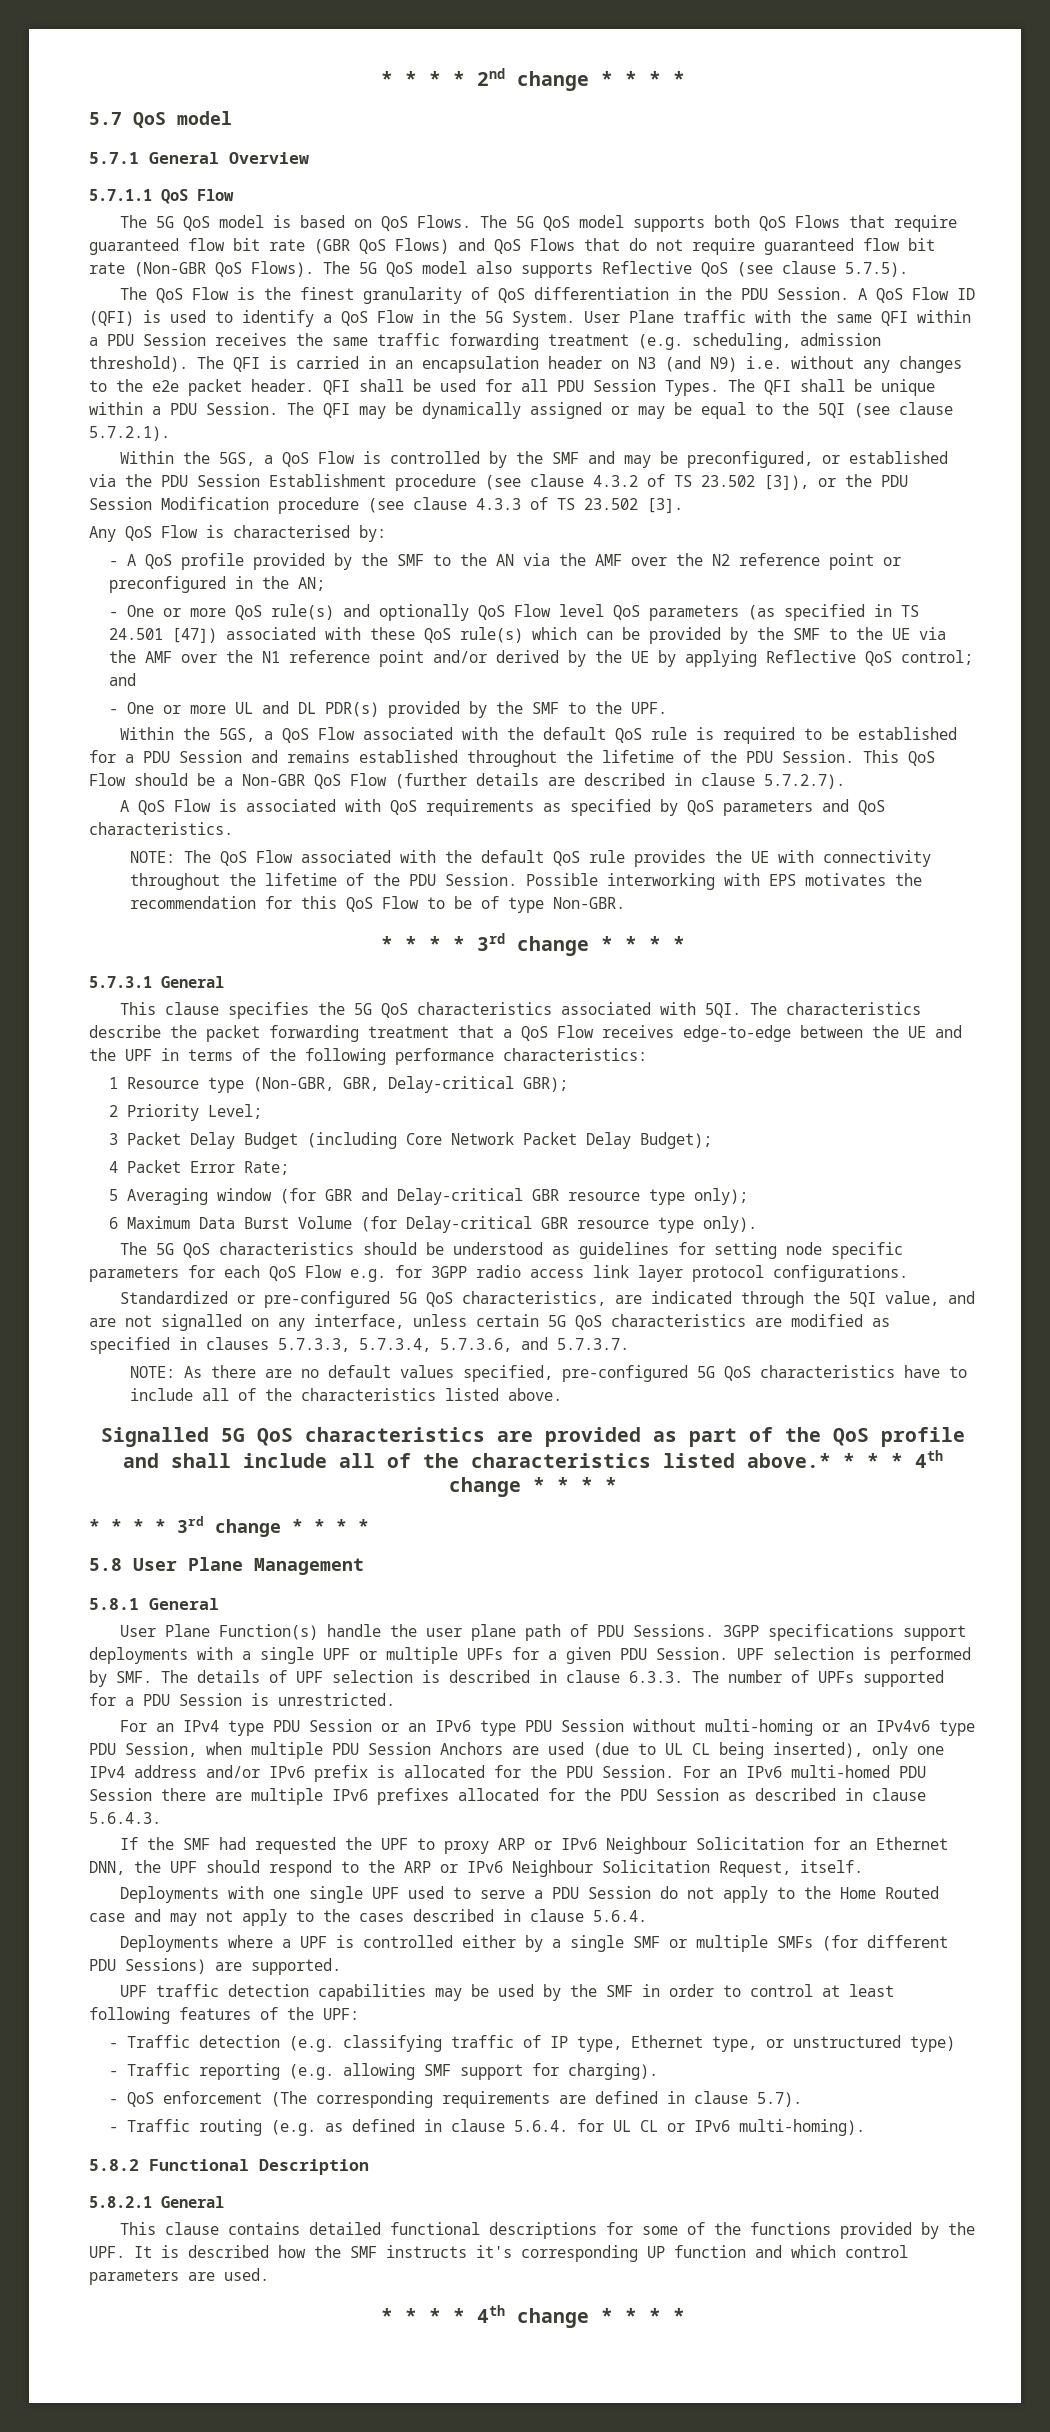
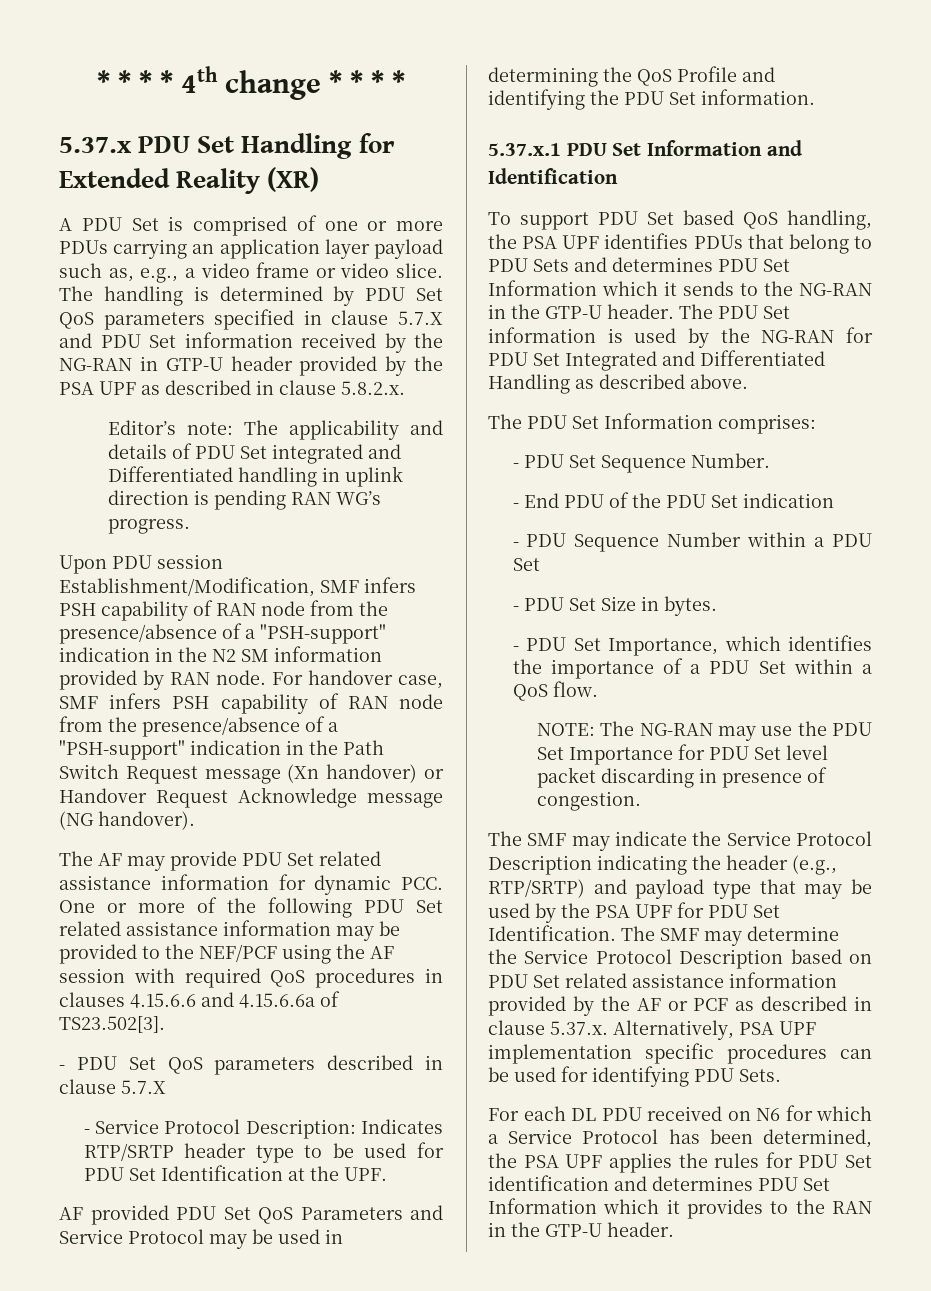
- * * * * 2nd change * * * *
- 5.7 QoS model
- 5.7.1 General Overview
- 5.7.1.1 QoS Flow
- The 5G QoS model is based on QoS Flows. The 5G QoS model supports both QoS Flows that require guaranteed flow bit rate (GBR QoS Flows) and QoS Flows that do not require guaranteed flow bit rate (Non-GBR QoS Flows). The 5G QoS model also supports Reflective QoS (see clause 5.7.5).
- The QoS Flow is the finest granularity of QoS differentiation in the PDU Session. A QoS Flow ID (QFI) is used to identify a QoS Flow in the 5G System. User Plane traffic with the same QFI within a PDU Session receives the same traffic forwarding treatment (e.g. scheduling, admission threshold). The QFI is carried in an encapsulation header on N3 (and N9) i.e. without any changes to the e2e packet header. QFI shall be used for all PDU Session Types. The QFI shall be unique within a PDU Session. The QFI may be dynamically assigned or may be equal to the 5QI (see clause 5.7.2.1).
- Within the 5GS, a QoS Flow is controlled by the SMF and may be preconfigured, or established via the PDU Session Establishment procedure (see clause 4.3.2 of TS 23.502 [3]), or the PDU Session Modification procedure (see clause 4.3.3 of TS 23.502 [3].
- Any QoS Flow is characterised by:
- - A QoS profile provided by the SMF to the AN via the AMF over the N2 reference point or preconfigured in the AN;
- - One or more QoS rule(s) and optionally QoS Flow level QoS parameters (as specified in TS 24.501 [47]) associated with these QoS rule(s) which can be provided by the SMF to the UE via the AMF over the N1 reference point and/or derived by the UE by applying Reflective QoS control; and
- - One or more UL and DL PDR(s) provided by the SMF to the UPF.
- Within the 5GS, a QoS Flow associated with the default QoS rule is required to be established for a PDU Session and remains established throughout the lifetime of the PDU Session. This QoS Flow should be a Non-GBR QoS Flow (further details are described in clause 5.7.2.7).
- A QoS Flow is associated with QoS requirements as specified by QoS parameters and QoS characteristics.
- NOTE: The QoS Flow associated with the default QoS rule provides the UE with connectivity throughout the lifetime of the PDU Session. Possible interworking with EPS motivates the recommendation for this QoS Flow to be of type Non-GBR.
- * * * * 3rd change * * * *
- 5.7.3.1 General
- This clause specifies the 5G QoS characteristics associated with 5QI. The characteristics describe the packet forwarding treatment that a QoS Flow receives edge-to-edge between the UE and the UPF in terms of the following performance characteristics:
- 1 Resource type (Non-GBR, GBR, Delay-critical GBR);
- 2 Priority Level;
- 3 Packet Delay Budget (including Core Network Packet Delay Budget);
- 4 Packet Error Rate;
- 5 Averaging window (for GBR and Delay-critical GBR resource type only);
- 6 Maximum Data Burst Volume (for Delay-critical GBR resource type only).
- The 5G QoS characteristics should be understood as guidelines for setting node specific parameters for each QoS Flow e.g. for 3GPP radio access link layer protocol configurations.
- Standardized or pre-configured 5G QoS characteristics, are indicated through the 5QI value, and are not signalled on any interface, unless certain 5G QoS characteristics are modified as specified in clauses 5.7.3.3, 5.7.3.4, 5.7.3.6, and 5.7.3.7.
- NOTE: As there are no default values specified, pre-configured 5G QoS characteristics have to include all of the characteristics listed above.
- Signalled 5G QoS characteristics are provided as part of the QoS profile and shall include all of the characteristics listed above.* * * * 4th change * * * *
- * * * * 3rd change * * * *
- 5.8 User Plane Management
- 5.8.1 General
- User Plane Function(s) handle the user plane path of PDU Sessions. 3GPP specifications support deployments with a single UPF or multiple UPFs for a given PDU Session. UPF selection is performed by SMF. The details of UPF selection is described in clause 6.3.3. The number of UPFs supported for a PDU Session is unrestricted.
- For an IPv4 type PDU Session or an IPv6 type PDU Session without multi-homing or an IPv4v6 type PDU Session, when multiple PDU Session Anchors are used (due to UL CL being inserted), only one IPv4 address and/or IPv6 prefix is allocated for the PDU Session. For an IPv6 multi-homed PDU Session there are multiple IPv6 prefixes allocated for the PDU Session as described in clause 5.6.4.3.
- If the SMF had requested the UPF to proxy ARP or IPv6 Neighbour Solicitation for an Ethernet DNN, the UPF should respond to the ARP or IPv6 Neighbour Solicitation Request, itself.
- Deployments with one single UPF used to serve a PDU Session do not apply to the Home Routed case and may not apply to the cases described in clause 5.6.4.
- Deployments where a UPF is controlled either by a single SMF or multiple SMFs (for different PDU Sessions) are supported.
- UPF traffic detection capabilities may be used by the SMF in order to control at least following features of the UPF:
- - Traffic detection (e.g. classifying traffic of IP type, Ethernet type, or unstructured type)
- - Traffic reporting (e.g. allowing SMF support for charging).
- - QoS enforcement (The corresponding requirements are defined in clause 5.7).
- - Traffic routing (e.g. as defined in clause 5.6.4. for UL CL or IPv6 multi-homing).
- 5.8.2 Functional Description
- 5.8.2.1 General
- This clause contains detailed functional descriptions for some of the functions provided by the UPF. It is described how the SMF instructs it's corresponding UP function and which control parameters are used.
  * * * * 4th change * * * *
+ 5.37.x PDU Set Handling for Extended Reality (XR)
+ A PDU Set is comprised of one or more PDUs carrying an application layer payload such as, e.g., a video frame or video slice. The handling is determined by PDU Set QoS parameters specified in clause 5.7.X and PDU Set information received by the NG-RAN in GTP-U header provided by the PSA UPF as described in clause 5.8.2.x.
+ Editor’s note: The applicability and details of PDU Set integrated and Differentiated handling in uplink direction is pending RAN WG’s progress.
+ Upon PDU session Establishment/Modification, SMF infers PSH capability of RAN node from the presence/absence of a "PSH-support" indication in the N2 SM information provided by RAN node. For handover case, SMF infers PSH capability of RAN node from the presence/absence of a "PSH-support" indication in the Path Switch Request message (Xn handover) or Handover Request Acknowledge message (NG handover).
+ The AF may provide PDU Set related assistance information for dynamic PCC. One or more of the following PDU Set related assistance information may be provided to the NEF/PCF using the AF session with required QoS procedures in clauses 4.15.6.6 and 4.15.6.6a of TS23.502[3].
+ - PDU Set QoS parameters described in clause 5.7.X
+ - Service Protocol Description: Indicates RTP/SRTP header type to be used for PDU Set Identification at the UPF.
+ AF provided PDU Set QoS Parameters and Service Protocol may be used in determining the QoS Profile and identifying the PDU Set information.
+ 5.37.x.1 PDU Set Information and Identification
+ To support PDU Set based QoS handling, the PSA UPF identifies PDUs that belong to PDU Sets and determines PDU Set Information which it sends to the NG-RAN in the GTP-U header. The PDU Set information is used by the NG-RAN for PDU Set Integrated and Differentiated Handling as described above.
+ The PDU Set Information comprises:
+ - PDU Set Sequence Number.
+ - End PDU of the PDU Set indication
+ - PDU Sequence Number within a PDU Set
+ - PDU Set Size in bytes.
+ - PDU Set Importance, which identifies the importance of a PDU Set within a QoS flow.
+ NOTE: The NG-RAN may use the PDU Set Importance for PDU Set level packet discarding in presence of congestion.
+ The SMF may indicate the Service Protocol Description indicating the header (e.g., RTP/SRTP) and payload type that may be used by the PSA UPF for PDU Set Identification. The SMF may determine the Service Protocol Description based on PDU Set related assistance information provided by the AF or PCF as described in clause 5.37.x. Alternatively, PSA UPF implementation specific procedures can be used for identifying PDU Sets.
+ For each DL PDU received on N6 for which a Service Protocol has been determined, the PSA UPF applies the rules for PDU Set identification and determines PDU Set Information which it provides to the RAN in the GTP-U header.

